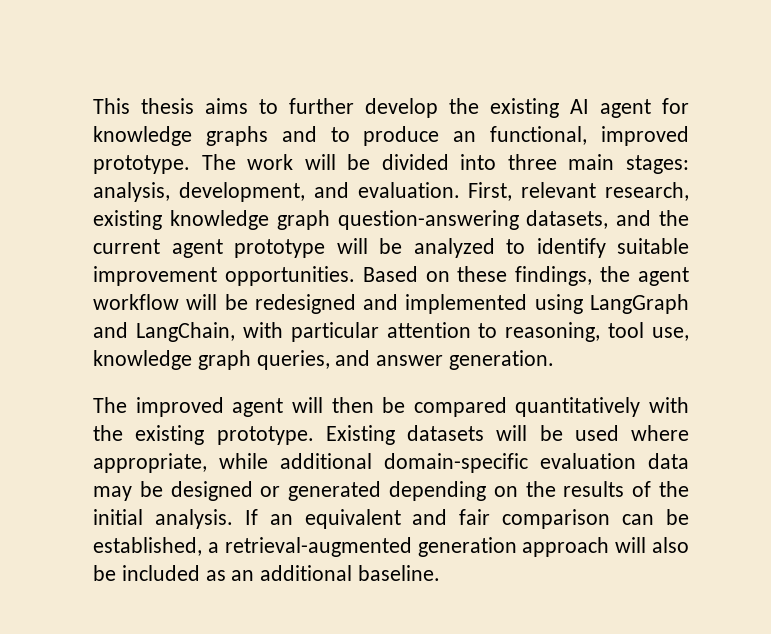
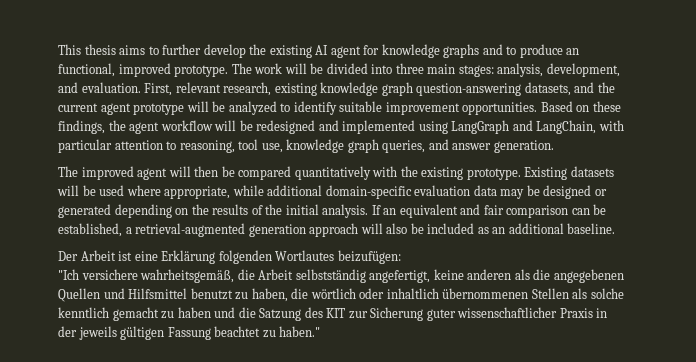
+ Der Arbeit ist eine Erklärung folgenden Wortlautes beizufügen:
+ "Ich versichere wahrheitsgemäß, die Arbeit selbstständig angefertigt, keine anderen als die angegebenen Quellen und Hilfsmittel benutzt zu haben, die wörtlich oder inhaltlich übernommenen Stellen als solche kenntlich gemacht zu haben und die Satzung des KIT zur Sicherung guter wissenschaftlicher Praxis in der jeweils gültigen Fassung beachtet zu haben."

